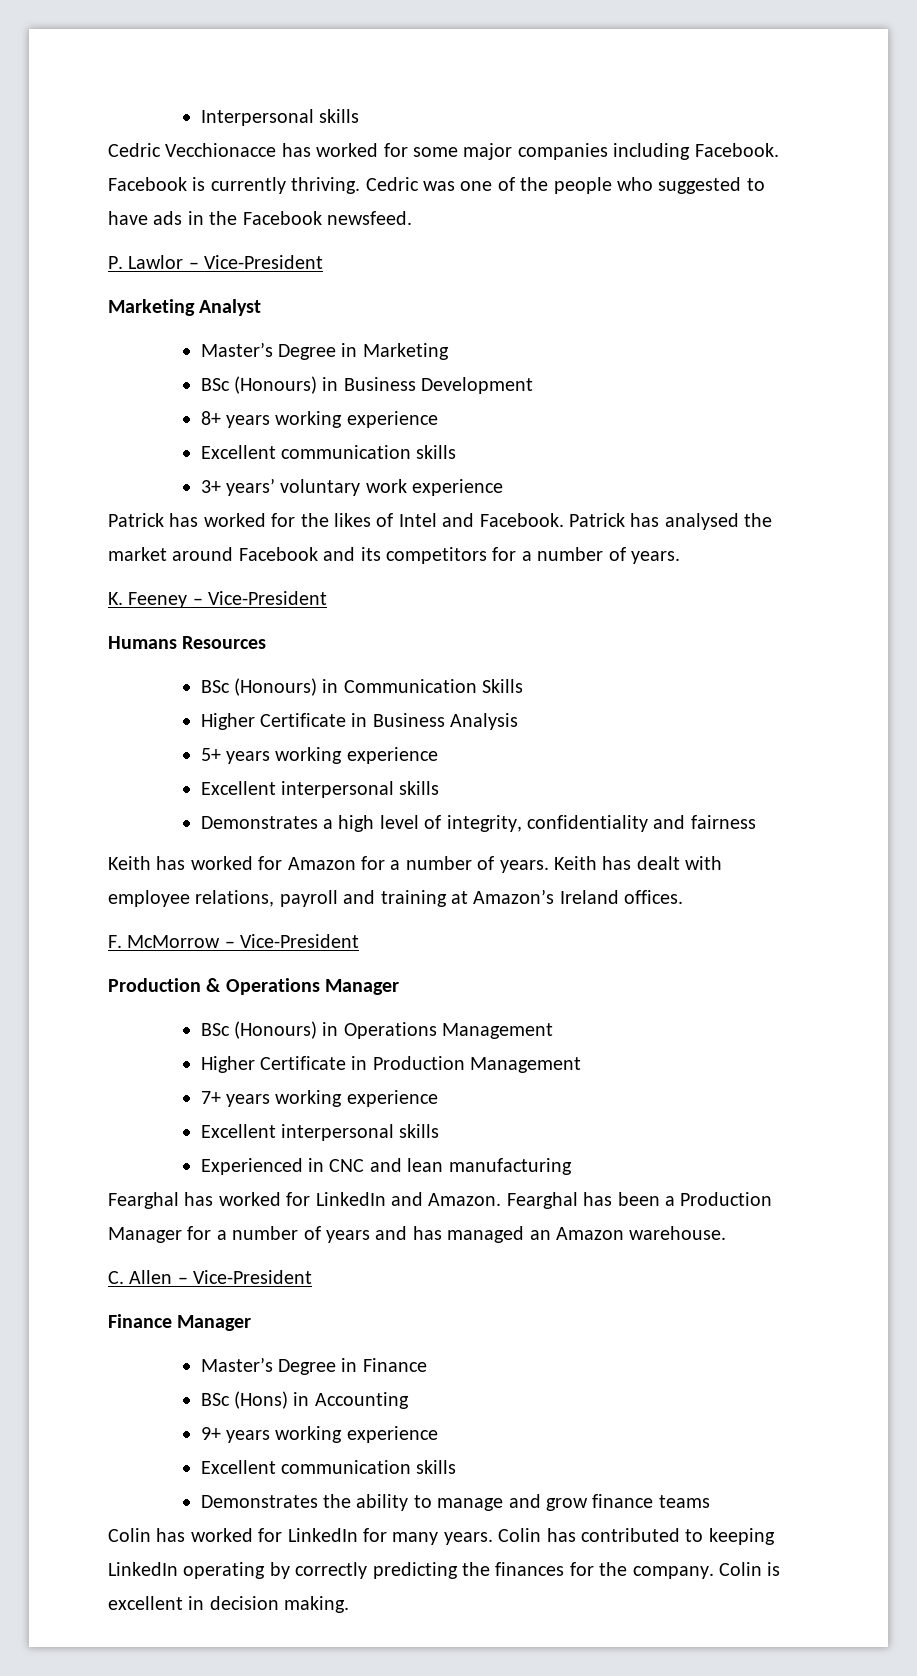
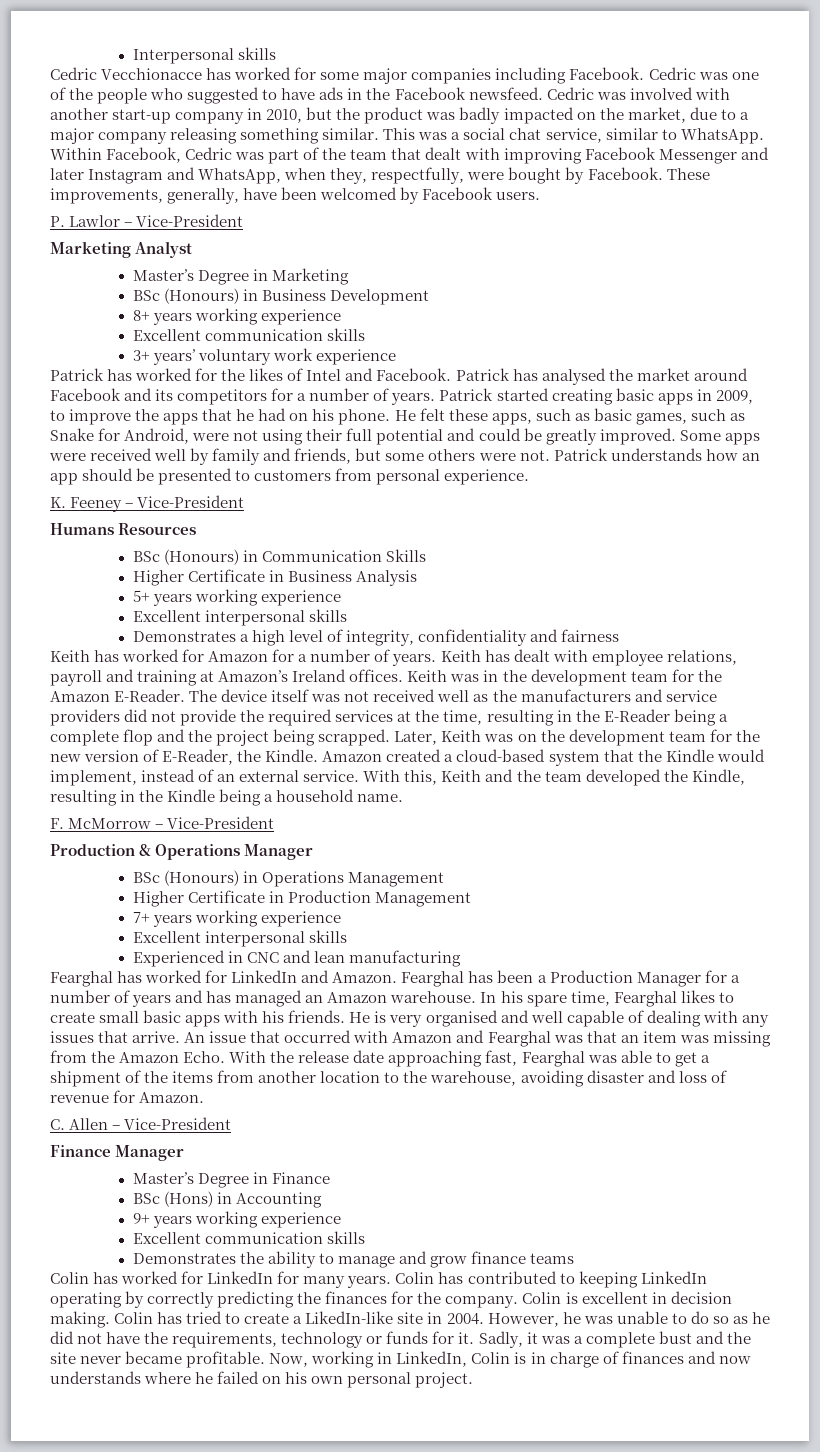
- Facebook is currently thriving.
+ Cedric was involved with another start-up company in 2010, but the product was badly impacted on the market, due to a major company releasing something similar. This was a social chat service, similar to WhatsApp. Within Facebook, Cedric was part of the team that dealt with improving Facebook Messenger and later Instagram and WhatsApp, when they, respectfully, were bought by Facebook. These improvements, generally, have been welcomed by Facebook users.
+ Patrick started creating basic apps in 2009, to improve the apps that he had on his phone. He felt these apps, such as basic games, such as Snake for Android, were not using their full potential and could be greatly improved. Some apps were received well by family and friends, but some others were not. Patrick understands how an app should be presented to customers from personal experience.
+ Keith was in the development team for the Amazon E-Reader. The device itself was not received well as the manufacturers and service providers did not provide the required services at the time, resulting in the E-Reader being a complete flop and the project being scrapped. Later, Keith was on the development team for the new version of E-Reader, the Kindle. Amazon created a cloud-based system that the Kindle would implement, instead of an external service. With this, Keith and the team developed the Kindle, resulting in the Kindle being a household name.
+ In his spare time, Fearghal likes to create small basic apps with his friends. He is very organised and well capable of dealing with any issues that arrive. An issue that occurred with Amazon and Fearghal was that an item was missing from the Amazon Echo. With the release date approaching fast, Fearghal was able to get a shipment of the items from another location to the warehouse, avoiding disaster and loss of revenue for Amazon.
+ Colin has tried to create a LikedIn-like site in 2004. However, he was unable to do so as he did not have the requirements, technology or funds for it. Sadly, it was a complete bust and the site never became profitable. Now, working in LinkedIn, Colin is in charge of finances and now understands where he failed on his own personal project.

